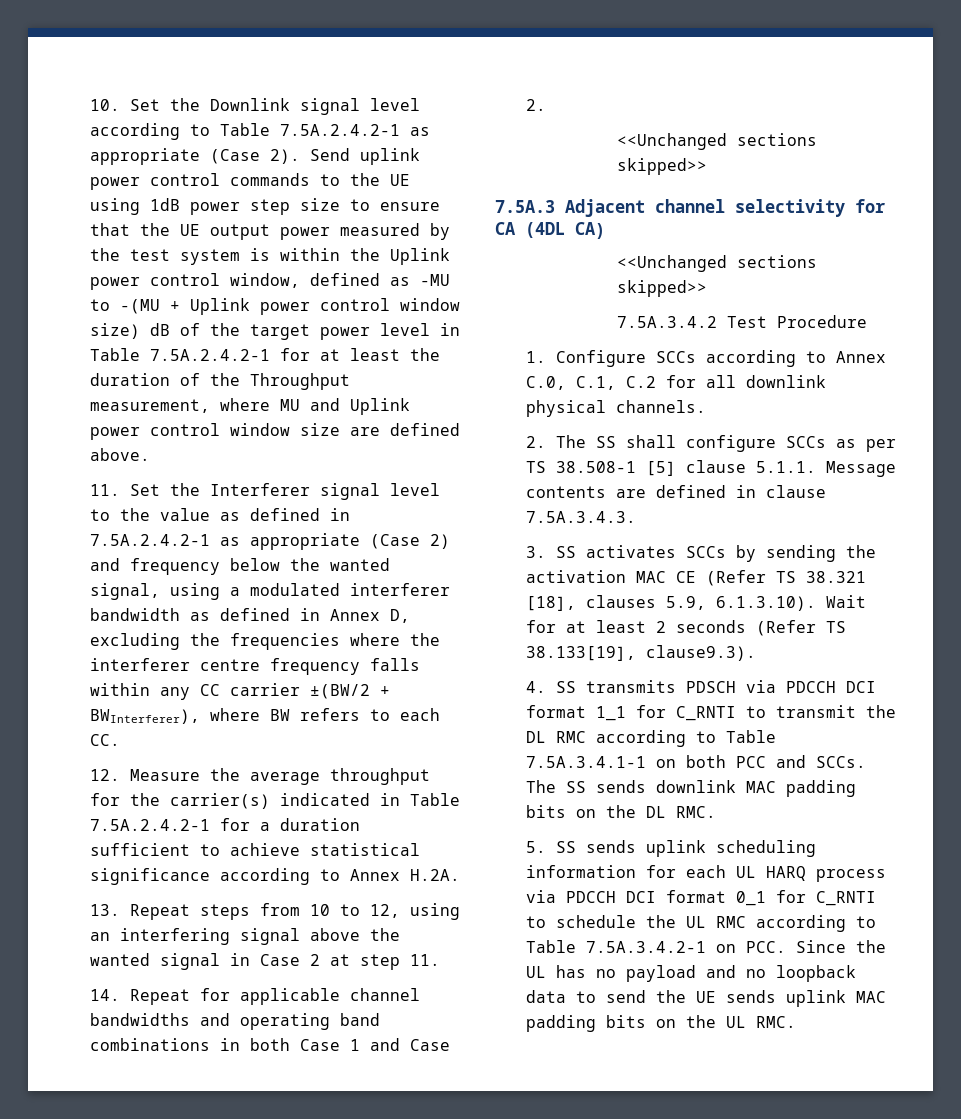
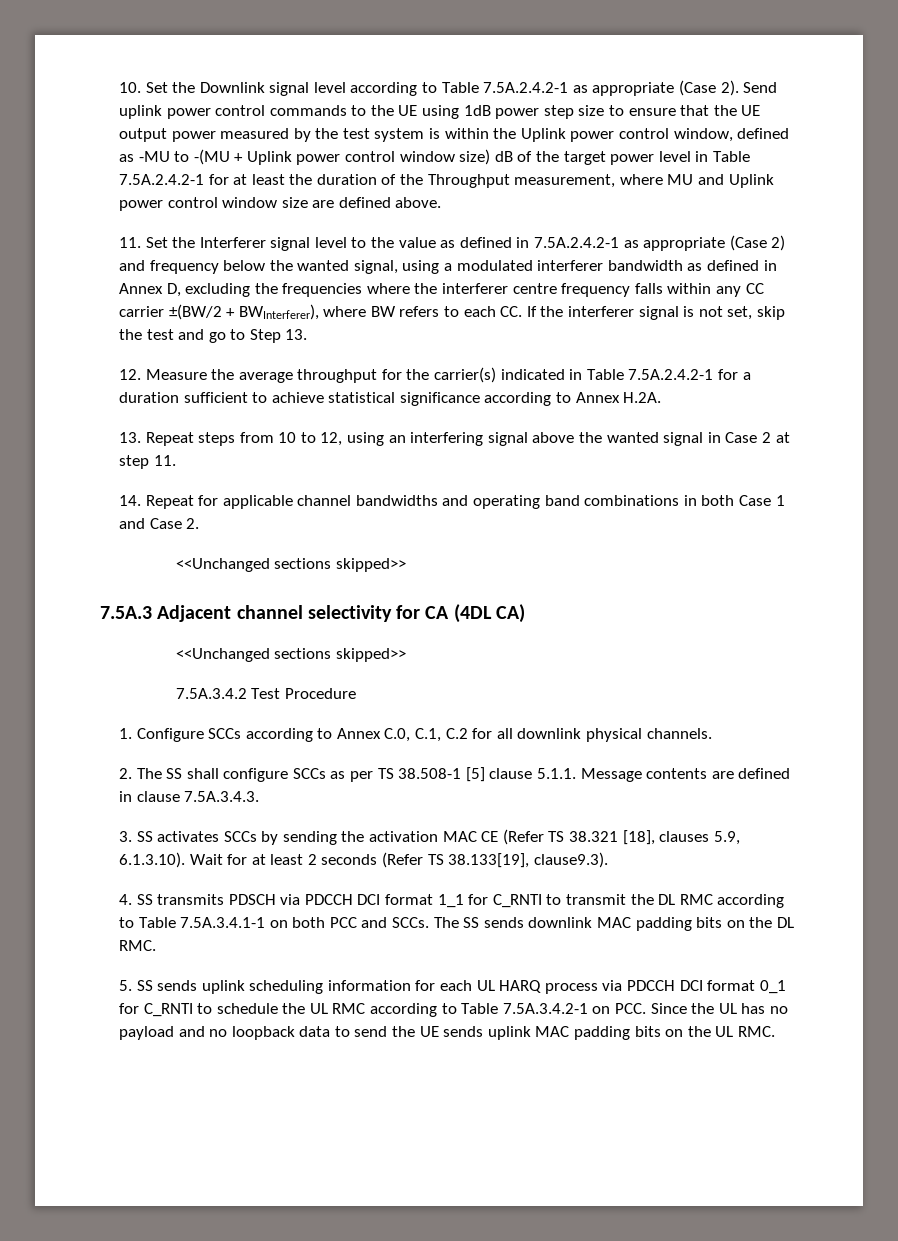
- 11. Set the Interferer signal level to the value as defined in 7.5A.2.4.2-1 as appropriate (Case 2) and frequency below the wanted signal, using a modulated interferer bandwidth as defined in Annex D, excluding the frequencies where the interferer centre frequency falls within any CC carrier ±(BW/2 + BWInterferer), where BW refers to each CC.
+ 11. Set the Interferer signal level to the value as defined in 7.5A.2.4.2-1 as appropriate (Case 2) and frequency below the wanted signal, using a modulated interferer bandwidth as defined in Annex D, excluding the frequencies where the interferer centre frequency falls within any CC carrier ±(BW/2 + BWInterferer), where BW refers to each CC. If the interferer signal is not set, skip the test and go to Step 13.

